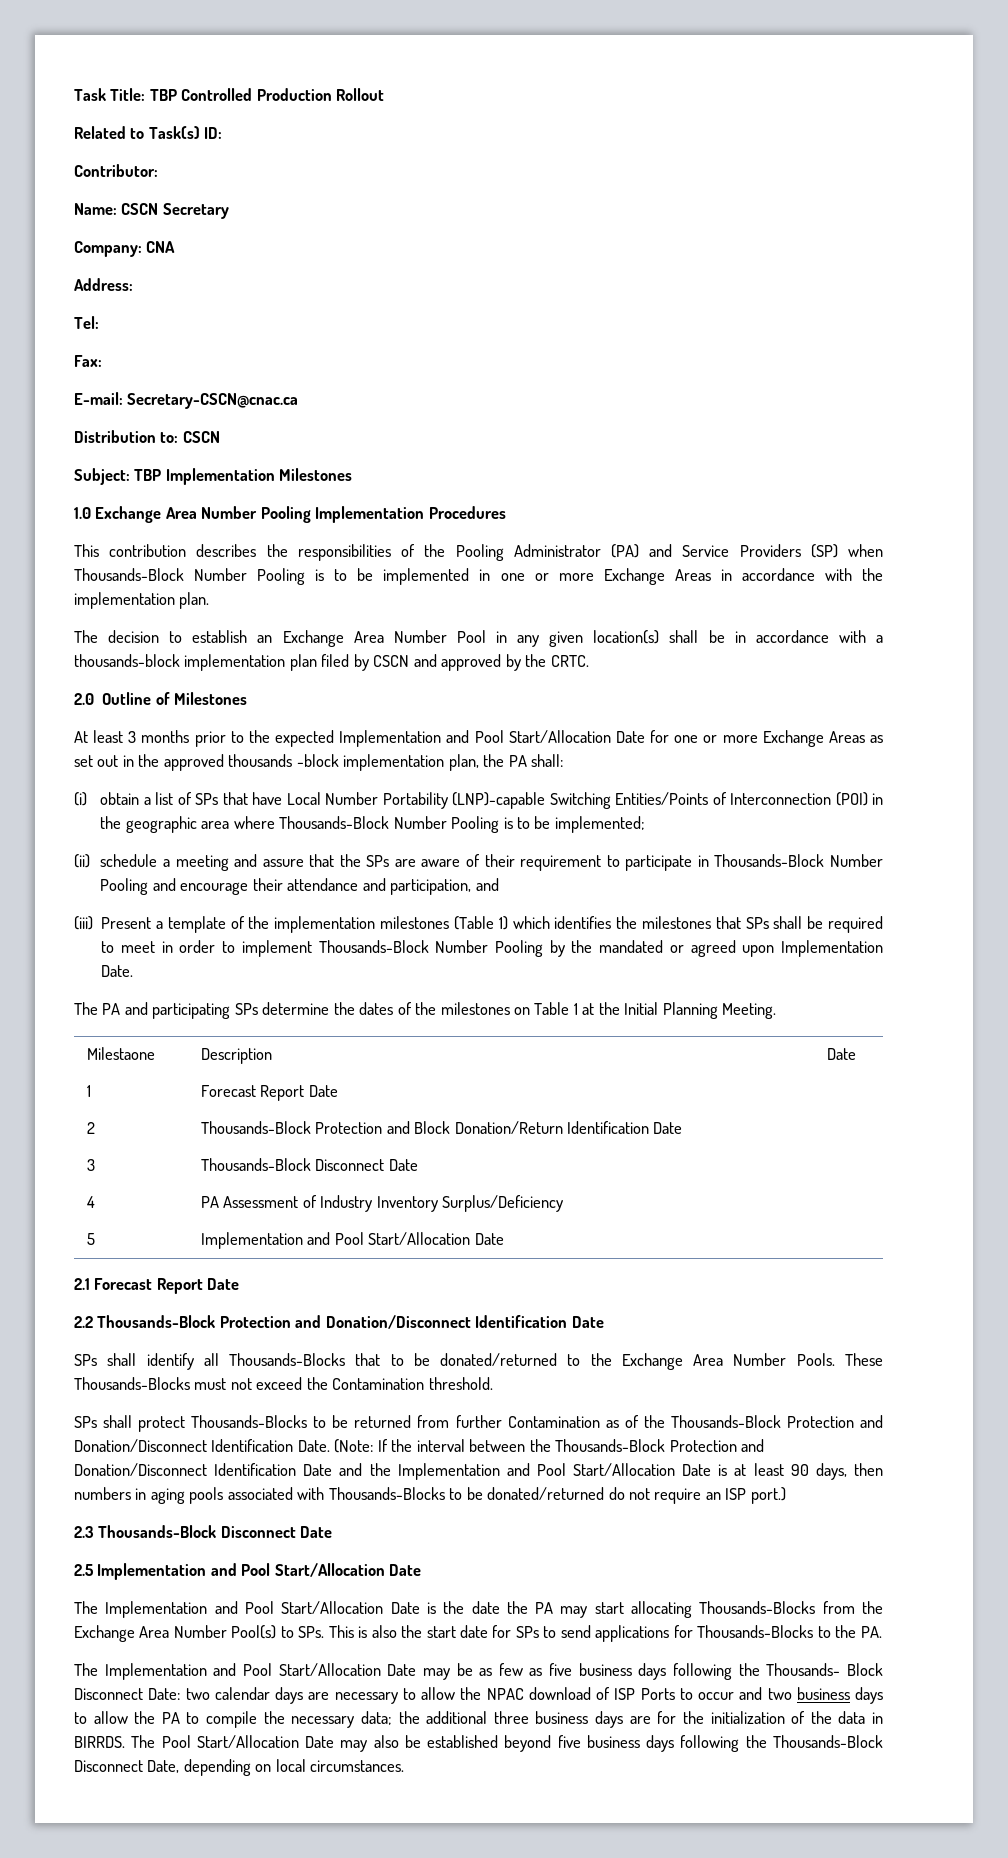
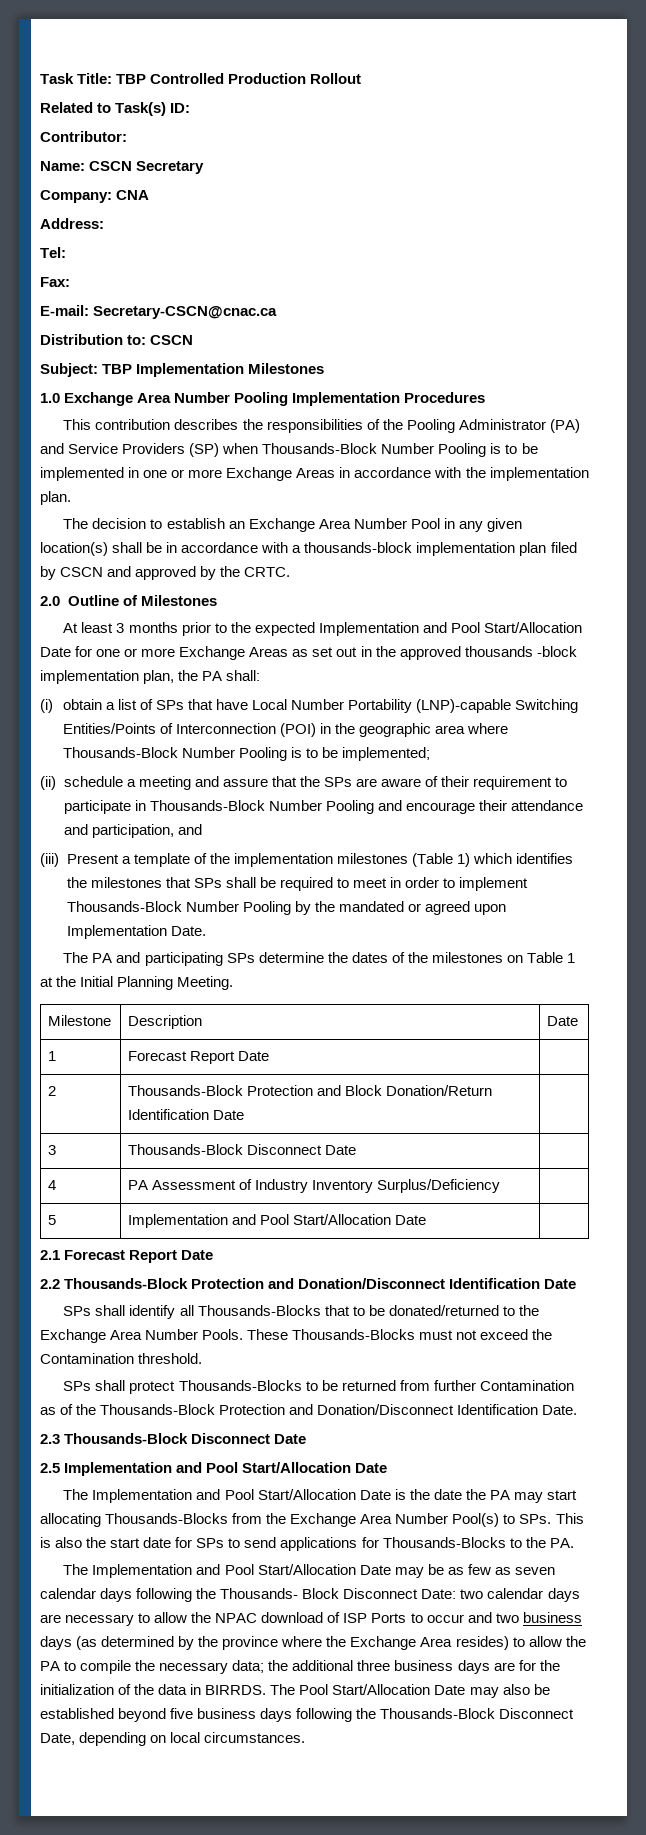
- Milestaone | Description | Date
+ Milestone | Description | Date
- (Note: If the interval between the Thousands-Block Protection and Donation/Disconnect Identification Date and the Implementation and Pool Start/Allocation Date is at least 90 days, then numbers in aging pools associated with Thousands-Blocks to be donated/returned do not require an ISP port.)
- The Implementation and Pool Start/Allocation Date may be as few as five business days following the Thousands- Block Disconnect Date: two calendar days are necessary to allow the NPAC download of ISP Ports to occur and two business days to allow the PA to compile the necessary data; the additional three business days are for the initialization of the data in BIRRDS.
+ The Implementation and Pool Start/Allocation Date may be as few as seven calendar days following the Thousands- Block Disconnect Date: two calendar days are necessary to allow the NPAC download of ISP Ports to occur and two business days (as determined by the province where the Exchange Area resides) to allow the PA to compile the necessary data; the additional three business days are for the initialization of the data in BIRRDS.

